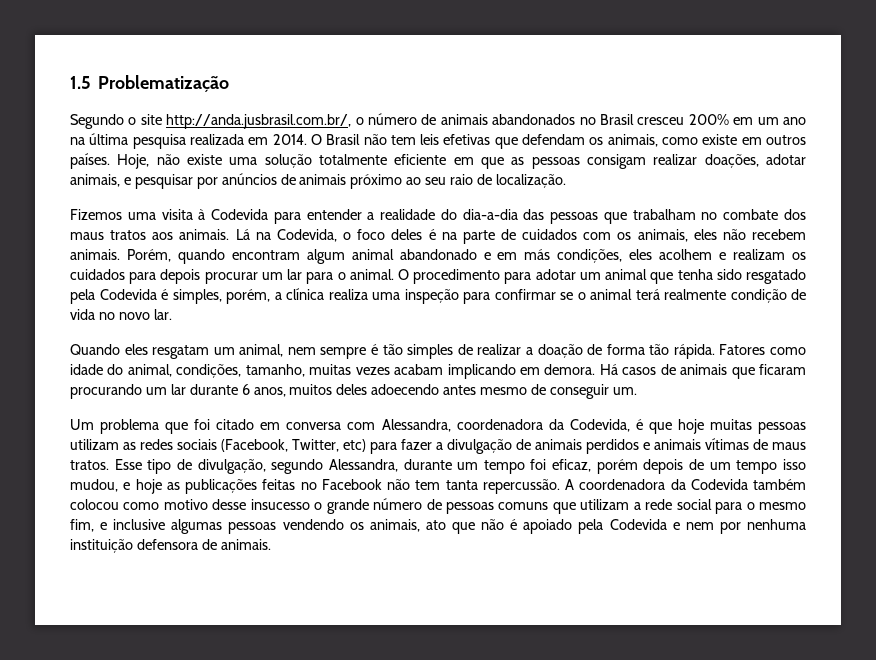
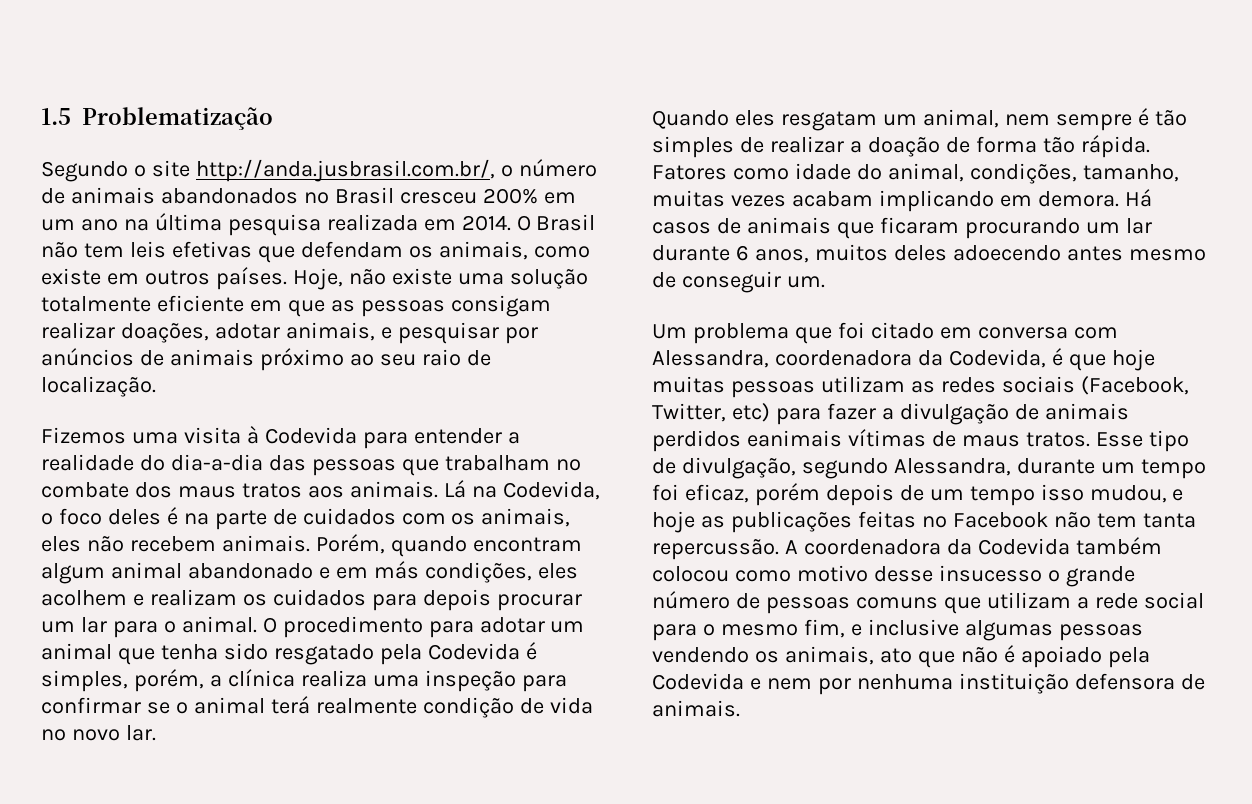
- Um problema que foi citado em conversa com Alessandra, coordenadora da Codevida, é que hoje muitas pessoas utilizam as redes sociais (Facebook, Twitter, etc) para fazer a divulgação de animais perdidos e animais vítimas de maus tratos.
+ Um problema que foi citado em conversa com Alessandra, coordenadora da Codevida, é que hoje muitas pessoas utilizam as redes sociais (Facebook, Twitter, etc) para fazer a divulgação de animais perdidos eanimais vítimas de maus tratos.

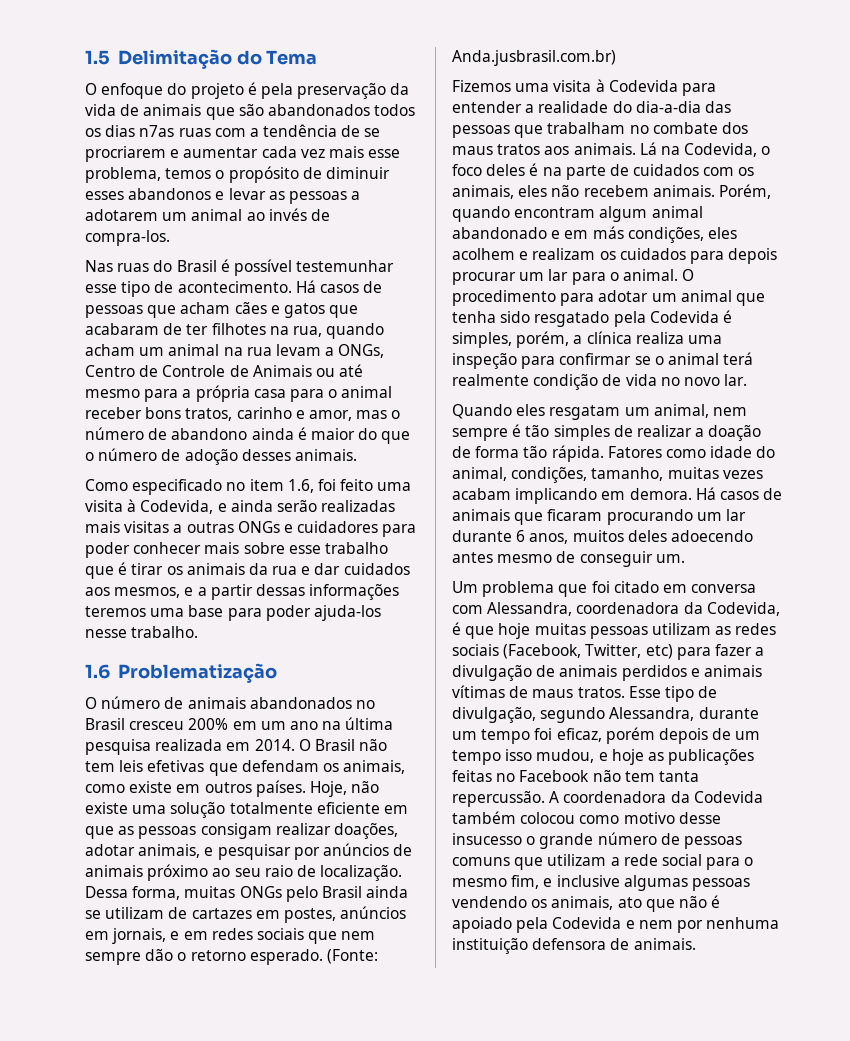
- 1.5 Problematização
- Segundo o site http://anda.jusbrasil.com.br/, o número de animais abandonados no Brasil cresceu 200% em um ano na última pesquisa realizada em 2014.
+ 1.5 Delimitação do Tema
+ O enfoque do projeto é pela preservação da vida de animais que são abandonados todos os dias n7as ruas com a tendência de se procriarem e aumentar cada vez mais esse problema, temos o propósito de diminuir esses abandonos e levar as pessoas a adotarem um animal ao invés de compra-los.
+ Nas ruas do Brasil é possível testemunhar esse tipo de acontecimento. Há casos de pessoas que acham cães e gatos que acabaram de ter filhotes na rua, quando acham um animal na rua levam a ONGs, Centro de Controle de Animais ou até mesmo para a própria casa para o animal receber bons tratos, carinho e amor, mas o número de abandono ainda é maior do que o número de adoção desses animais.
+ Como especificado no item 1.6, foi feito uma visita à Codevida, e ainda serão realizadas mais visitas a outras ONGs e cuidadores para poder conhecer mais sobre esse trabalho que é tirar os animais da rua e dar cuidados aos mesmos, e a partir dessas informações teremos uma base para poder ajuda-los nesse trabalho.
+ 1.6 Problematização
+ O número de animais abandonados no Brasil cresceu 200% em um ano na última pesquisa realizada em 2014.
+ Dessa forma, muitas ONGs pelo Brasil ainda se utilizam de cartazes em postes, anúncios em jornais, e em redes sociais que nem sempre dão o retorno esperado. (Fonte: Anda.jusbrasil.com.br)
- Um problema que foi citado em conversa com Alessandra, coordenadora da Codevida, é que hoje muitas pessoas utilizam as redes sociais (Facebook, Twitter, etc) para fazer a divulgação de animais perdidos eanimais vítimas de maus tratos.
+ Um problema que foi citado em conversa com Alessandra, coordenadora da Codevida, é que hoje muitas pessoas utilizam as redes sociais (Facebook, Twitter, etc) para fazer a divulgação de animais perdidos e animais vítimas de maus tratos.

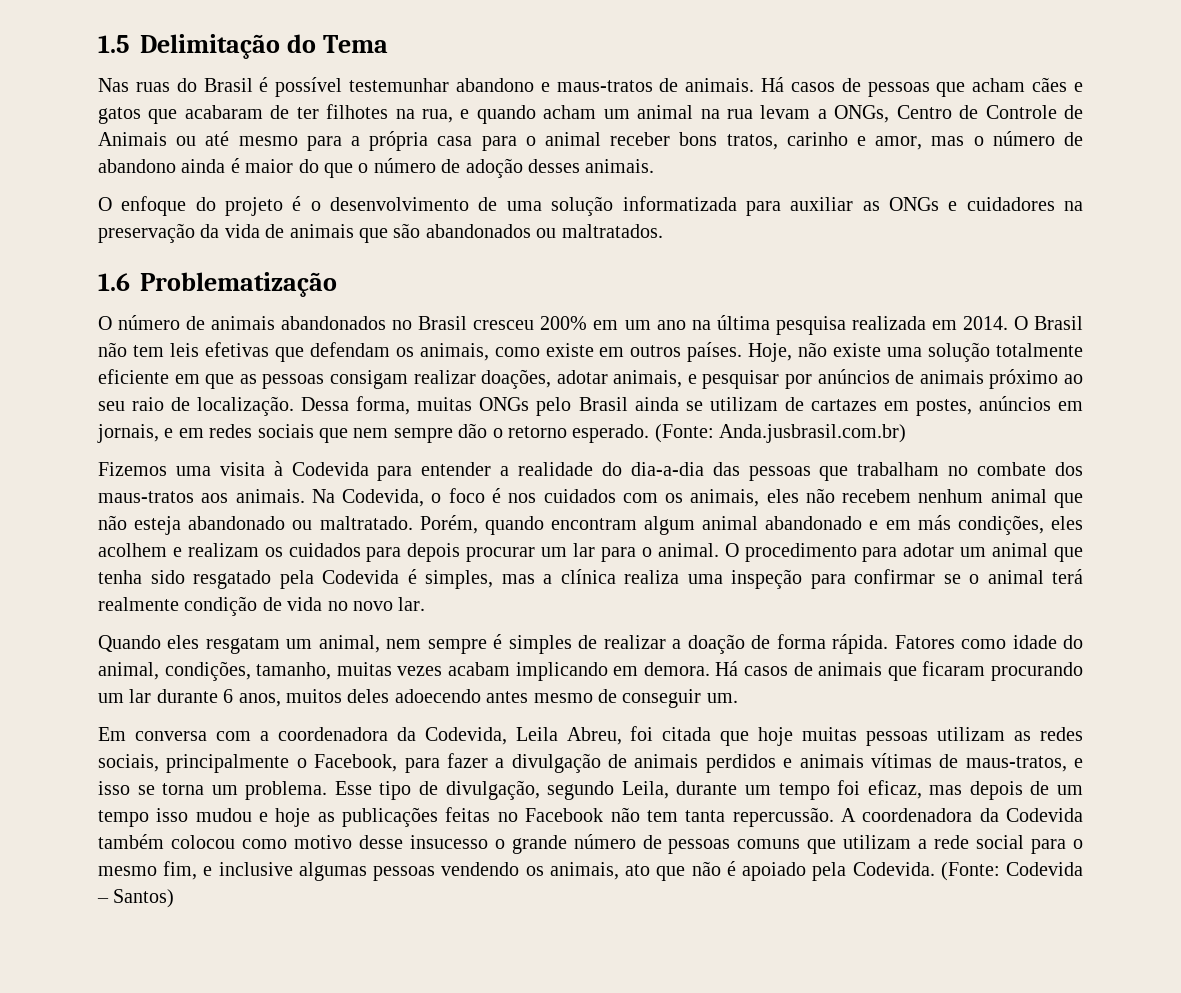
- O enfoque do projeto é pela preservação da vida de animais que são abandonados todos os dias n7as ruas com a tendência de se procriarem e aumentar cada vez mais esse problema, temos o propósito de diminuir esses abandonos e levar as pessoas a adotarem um animal ao invés de compra-los.
- Nas ruas do Brasil é possível testemunhar esse tipo de acontecimento.
+ Nas ruas do Brasil é possível testemunhar abandono e maus-tratos de animais.
- Há casos de pessoas que acham cães e gatos que acabaram de ter filhotes na rua, quando acham um animal na rua levam a ONGs, Centro de Controle de Animais ou até mesmo para a própria casa para o animal receber bons tratos, carinho e amor, mas o número de abandono ainda é maior do que o número de adoção desses animais.
+ Há casos de pessoas que acham cães e gatos que acabaram de ter filhotes na rua, e quando acham um animal na rua levam a ONGs, Centro de Controle de Animais ou até mesmo para a própria casa para o animal receber bons tratos, carinho e amor, mas o número de abandono ainda é maior do que o número de adoção desses animais.
- Como especificado no item 1.6, foi feito uma visita à Codevida, e ainda serão realizadas mais visitas a outras ONGs e cuidadores para poder conhecer mais sobre esse trabalho que é tirar os animais da rua e dar cuidados aos mesmos, e a partir dessas informações teremos uma base para poder ajuda-los nesse trabalho.
+ O enfoque do projeto é o desenvolvimento de uma solução informatizada para auxiliar as ONGs e cuidadores na preservação da vida de animais que são abandonados ou maltratados.
- Fizemos uma visita à Codevida para entender a realidade do dia-a-dia das pessoas que trabalham no combate dos maus tratos aos animais. Lá na Codevida, o foco deles é na parte de cuidados com os animais, eles não recebem animais.
+ Fizemos uma visita à Codevida para entender a realidade do dia-a-dia das pessoas que trabalham no combate dos maus-tratos aos animais. Na Codevida, o foco é nos cuidados com os animais, eles não recebem nenhum animal que não esteja abandonado ou maltratado.
- O procedimento para adotar um animal que tenha sido resgatado pela Codevida é simples, porém, a clínica realiza uma inspeção para confirmar se o animal terá realmente condição de vida no novo lar.
+ O procedimento para adotar um animal que tenha sido resgatado pela Codevida é simples, mas a clínica realiza uma inspeção para confirmar se o animal terá realmente condição de vida no novo lar.
- Quando eles resgatam um animal, nem sempre é tão simples de realizar a doação de forma tão rápida.
+ Quando eles resgatam um animal, nem sempre é simples de realizar a doação de forma rápida.
- Um problema que foi citado em conversa com Alessandra, coordenadora da Codevida, é que hoje muitas pessoas utilizam as redes sociais (Facebook, Twitter, etc) para fazer a divulgação de animais perdidos e animais vítimas de maus tratos.
+ Em conversa com a coordenadora da Codevida, Leila Abreu, foi citada que hoje muitas pessoas utilizam as redes sociais, principalmente o Facebook, para fazer a divulgação de animais perdidos e animais vítimas de maus-tratos, e isso se torna um problema.
- Esse tipo de divulgação, segundo Alessandra, durante um tempo foi eficaz, porém depois de um tempo isso mudou, e hoje as publicações feitas no Facebook não tem tanta repercussão.
+ Esse tipo de divulgação, segundo Leila, durante um tempo foi eficaz, mas depois de um tempo isso mudou e hoje as publicações feitas no Facebook não tem tanta repercussão.
- A coordenadora da Codevida também colocou como motivo desse insucesso o grande número de pessoas comuns que utilizam a rede social para o mesmo fim, e inclusive algumas pessoas vendendo os animais, ato que não é apoiado pela Codevida e nem por nenhuma instituição defensora de animais.
+ A coordenadora da Codevida também colocou como motivo desse insucesso o grande número de pessoas comuns que utilizam a rede social para o mesmo fim, e inclusive algumas pessoas vendendo os animais, ato que não é apoiado pela Codevida. (Fonte: Codevida – Santos)

